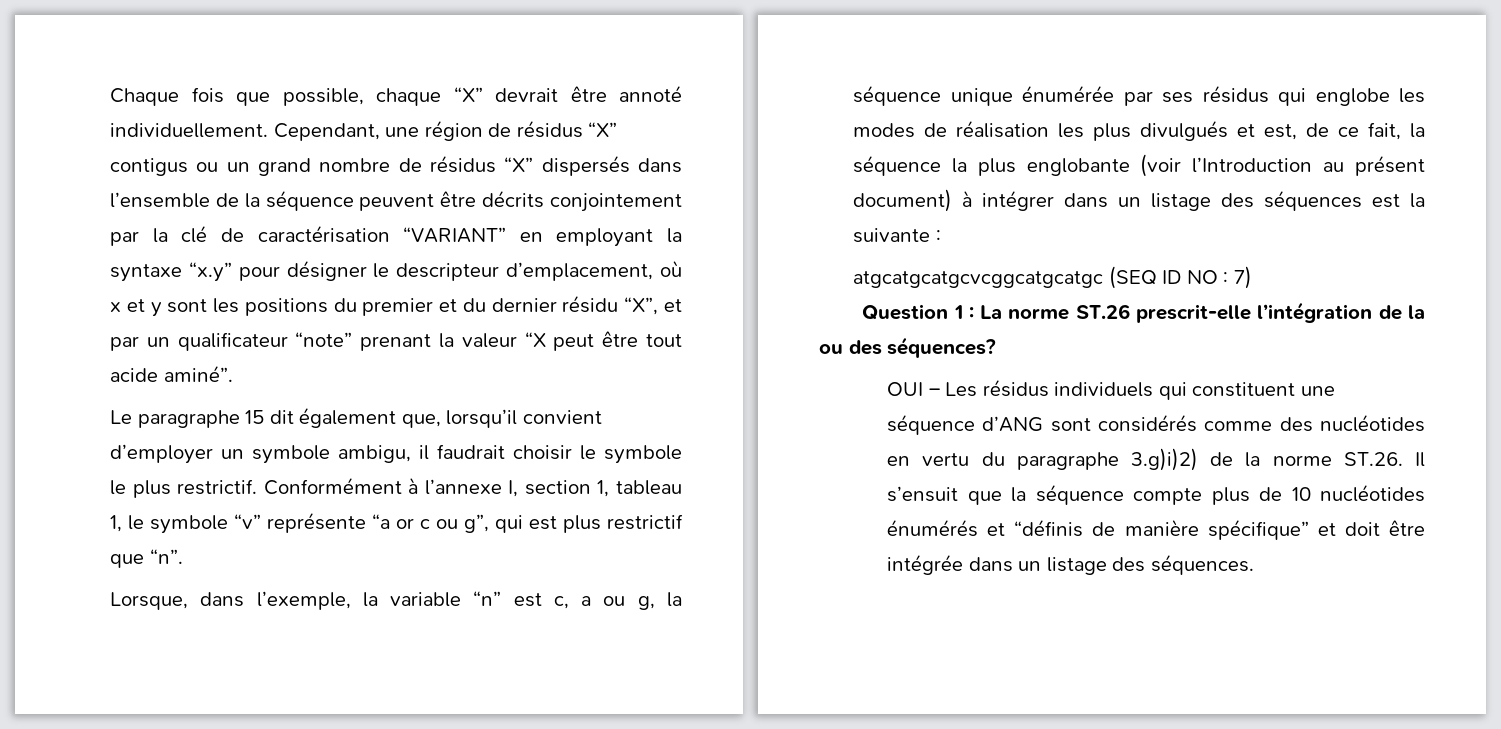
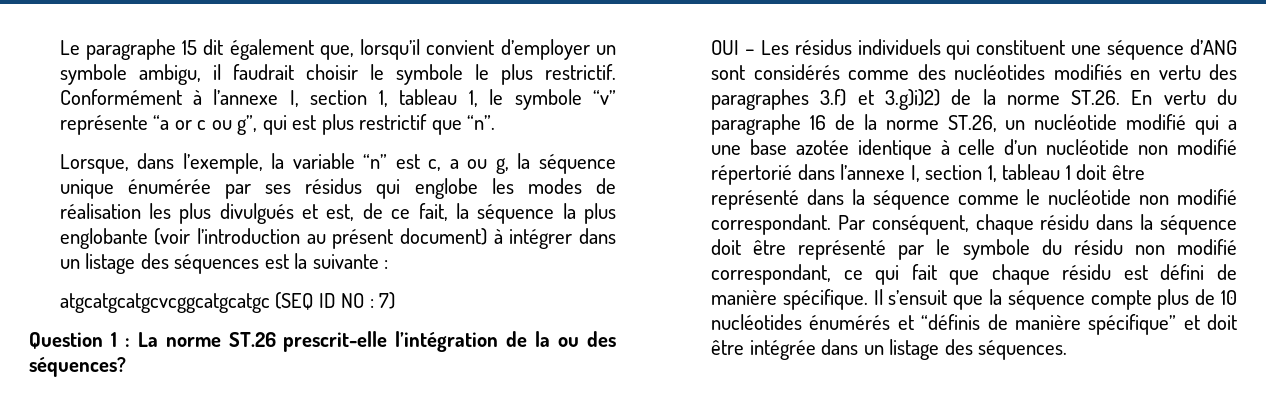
- Chaque fois que possible, chaque “X” devrait être annoté individuellement. Cependant, une région de résidus “X” contigus ou un grand nombre de résidus “X” dispersés dans l’ensemble de la séquence peuvent être décrits conjointement par la clé de caractérisation “VARIANT” en employant la syntaxe “x.y” pour désigner le descripteur d’emplacement, où x et y sont les positions du premier et du dernier résidu “X”, et par un qualificateur “note” prenant la valeur “X peut être tout acide aminé”.
- Lorsque, dans l’exemple, la variable “n” est c, a ou g, la séquence unique énumérée par ses résidus qui englobe les modes de réalisation les plus divulgués et est, de ce fait, la séquence la plus englobante (voir l’Introduction au présent document) à intégrer dans un listage des séquences est la suivante :
+ Lorsque, dans l’exemple, la variable “n” est c, a ou g, la séquence unique énumérée par ses résidus qui englobe les modes de réalisation les plus divulgués et est, de ce fait, la séquence la plus englobante (voir l’introduction au présent document) à intégrer dans un listage des séquences est la suivante :
- OUI – Les résidus individuels qui constituent une séquence d’ANG sont considérés comme des nucléotides en vertu du paragraphe 3.g)i)2) de la norme ST.26. Il s’ensuit que la séquence compte plus de 10 nucléotides énumérés et “définis de manière spécifique” et doit être intégrée dans un listage des séquences.
+ OUI – Les résidus individuels qui constituent une séquence d’ANG sont considérés comme des nucléotides modifiés en vertu des paragraphes 3.f) et 3.g)i)2) de la norme ST.26. En vertu du paragraphe 16 de la norme ST.26, un nucléotide modifié qui a une base azotée identique à celle d’un nucléotide non modifié répertorié dans l’annexe I, section 1, tableau 1 doit être représenté dans la séquence comme le nucléotide non modifié correspondant. Par conséquent, chaque résidu dans la séquence doit être représenté par le symbole du résidu non modifié correspondant, ce qui fait que chaque résidu est défini de manière spécifique. Il s’ensuit que la séquence compte plus de 10 nucléotides énumérés et “définis de manière spécifique” et doit être intégrée dans un listage des séquences.

